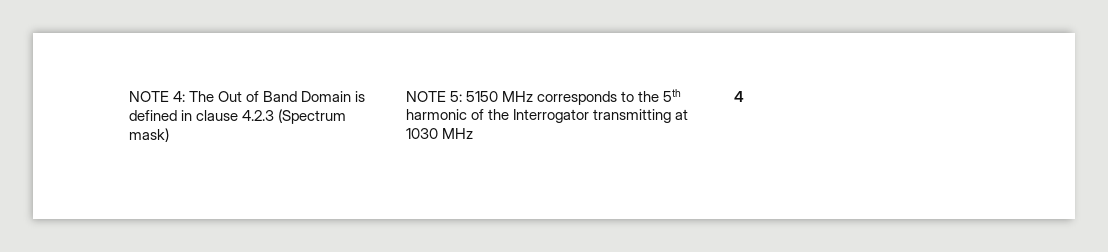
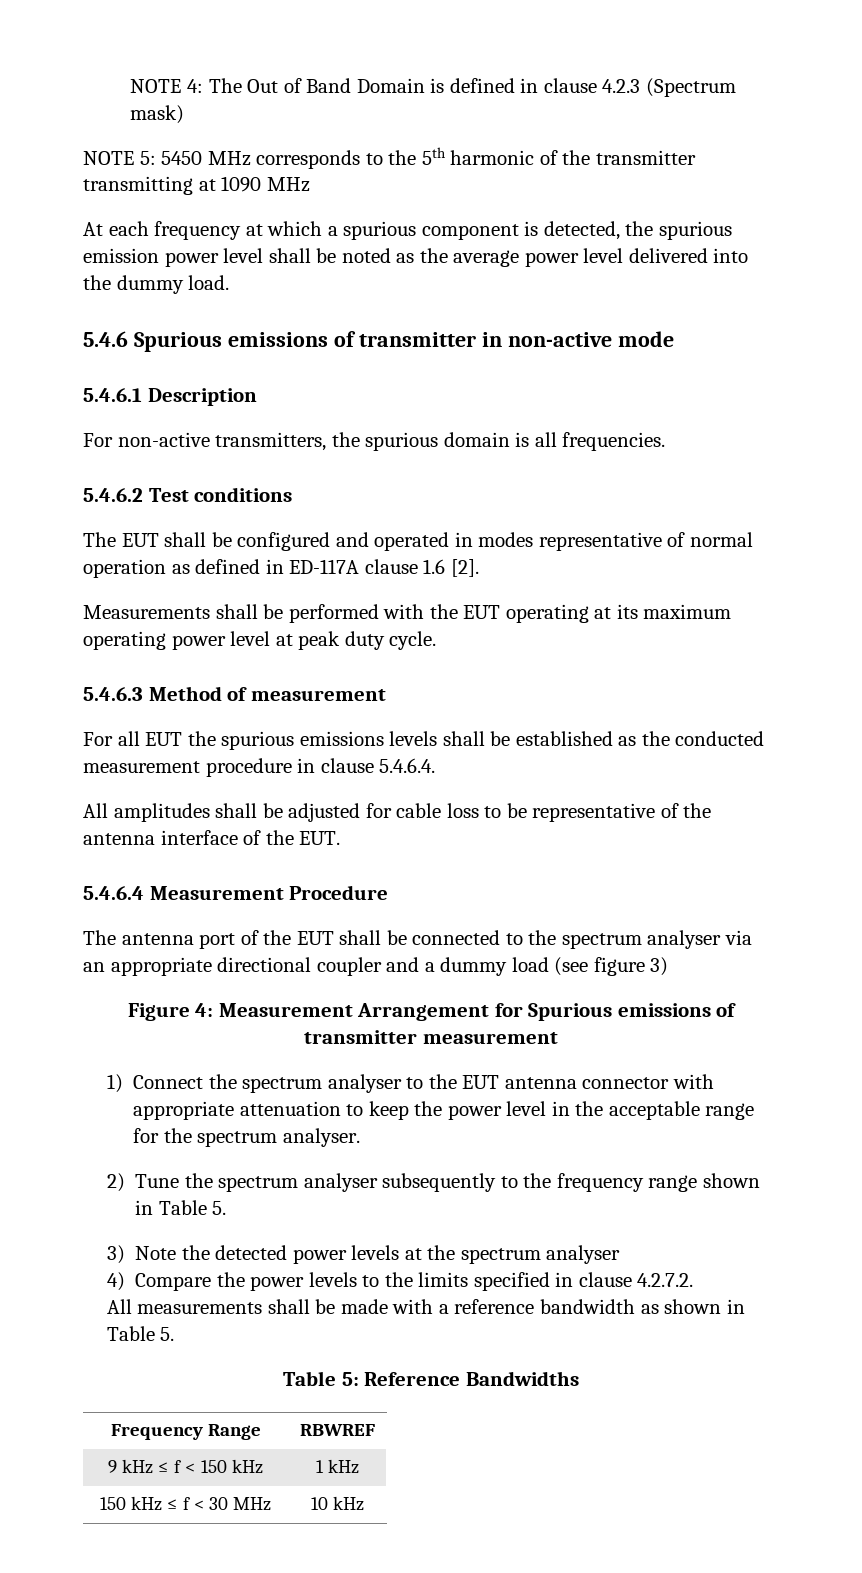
- NOTE 5: 5150 MHz corresponds to the 5th harmonic of the Interrogator transmitting at 1030 MHz
+ NOTE 5: 5450 MHz corresponds to the 5th harmonic of the transmitter transmitting at 1090 MHz
- 4
+ At each frequency at which a spurious component is detected, the spurious emission power level shall be noted as the average power level delivered into the dummy load.
+ 5.4.6 Spurious emissions of transmitter in non-active mode
+ 5.4.6.1 Description
+ For non-active transmitters, the spurious domain is all frequencies.
+ 5.4.6.2 Test conditions
+ The EUT shall be configured and operated in modes representative of normal operation as defined in ED-117A clause 1.6 [2].
+ Measurements shall be performed with the EUT operating at its maximum operating power level at peak duty cycle.
+ 5.4.6.3 Method of measurement
+ For all EUT the spurious emissions levels shall be established as the conducted measurement procedure in clause 5.4.6.4.
+ All amplitudes shall be adjusted for cable loss to be representative of the antenna interface of the EUT.
+ 5.4.6.4 Measurement Procedure
+ The antenna port of the EUT shall be connected to the spectrum analyser via an appropriate directional coupler and a dummy load (see figure 3)
+ Figure 4: Measurement Arrangement for Spurious emissions of transmitter measurement
+ 1) Connect the spectrum analyser to the EUT antenna connector with appropriate attenuation to keep the power level in the acceptable range for the spectrum analyser.
+ 2) Tune the spectrum analyser subsequently to the frequency range shown in Table 5.
+ 3) Note the detected power levels at the spectrum analyser
+ 4) Compare the power levels to the limits specified in clause 4.2.7.2.
+ All measurements shall be made with a reference bandwidth as shown in Table 5.
+ Table 5: Reference Bandwidths
+ Frequency Range | RBWREF
+ 9 kHz ≤ f < 150 kHz | 1 kHz
+ 150 kHz ≤ f < 30 MHz | 10 kHz

